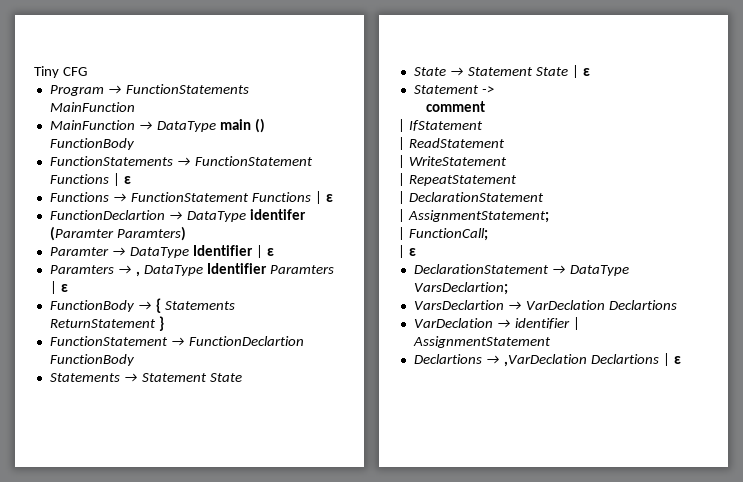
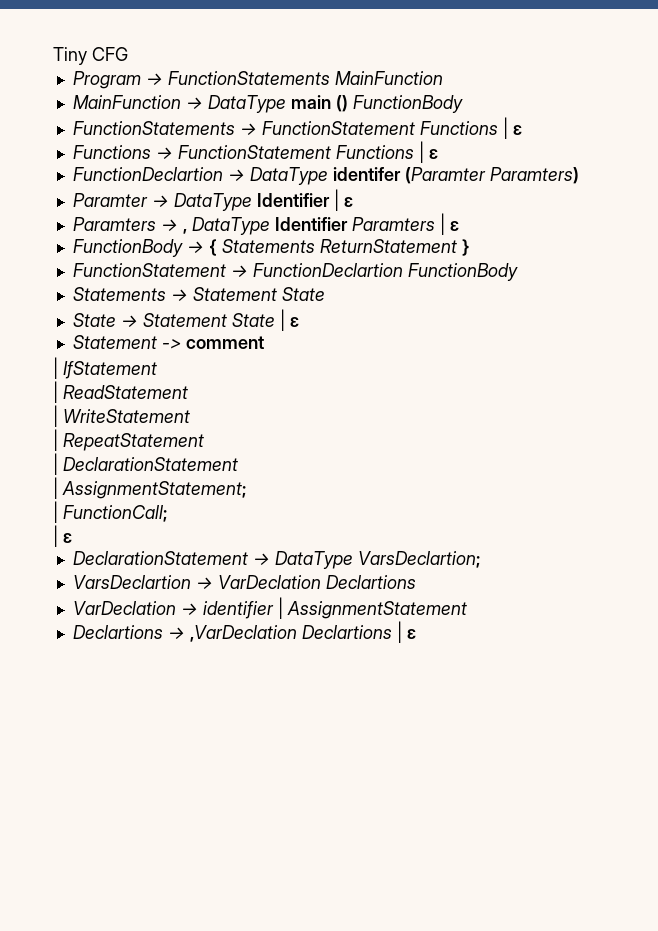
- Statement ->
- comment
+ Statement -> comment

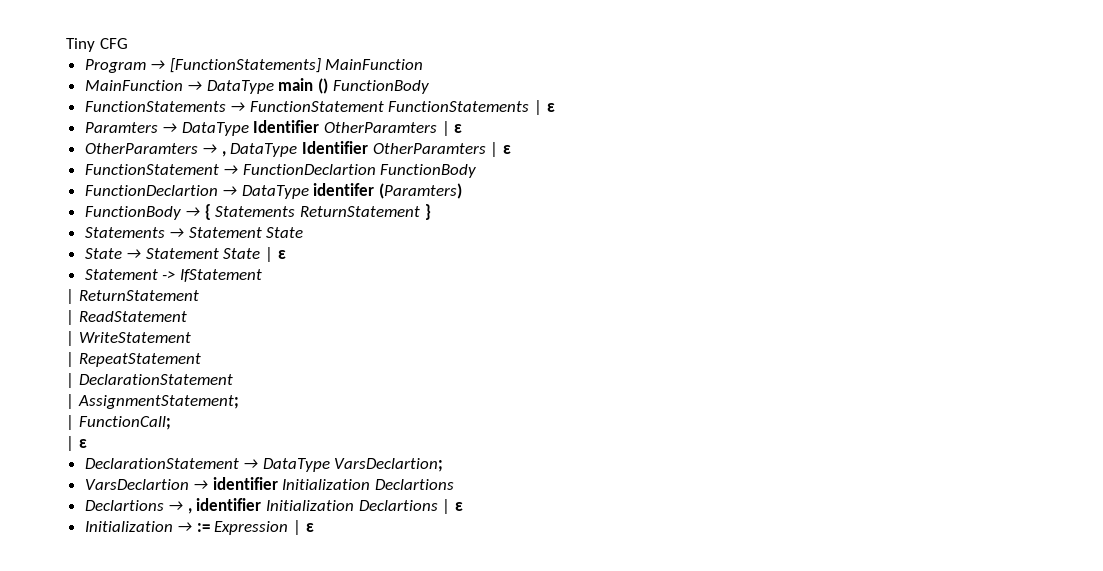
- Program → FunctionStatements MainFunction
+ Program → [FunctionStatements] MainFunction
- FunctionStatements → FunctionStatement Functions | ε
- Functions → FunctionStatement Functions | ε
- FunctionDeclartion → DataType identifer (Paramter Paramters)
- Paramter → DataType Identifier | ε
- Paramters → , DataType Identifier Paramters | ε
+ FunctionStatements → FunctionStatement FunctionStatements | ε
+ Paramters → DataType Identifier OtherParamters | ε
+ OtherParamters → , DataType Identifier OtherParamters | ε
+ FunctionStatement → FunctionDeclartion FunctionBody
+ FunctionDeclartion → DataType identifer (Paramters)
- FunctionStatement → FunctionDeclartion FunctionBody
- Statement -> comment
- | IfStatement
+ Statement -> IfStatement
+ | ReturnStatement
- VarsDeclartion → VarDeclation Declartions
- VarDeclation → identifier | AssignmentStatement
+ VarsDeclartion → identifier Initialization Declartions
- Declartions → ,VarDeclation Declartions | ε
+ Declartions → , identifier Initialization Declartions | ε
+ Initialization → := Expression | ε

